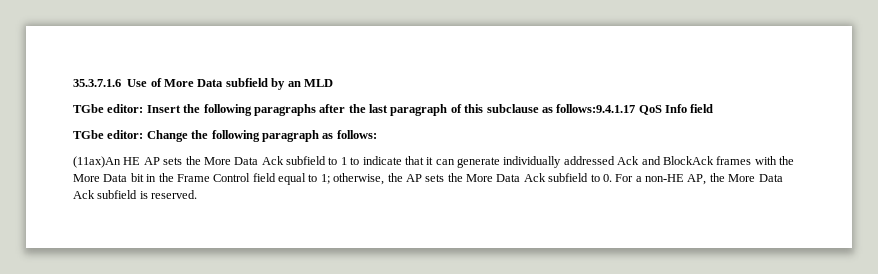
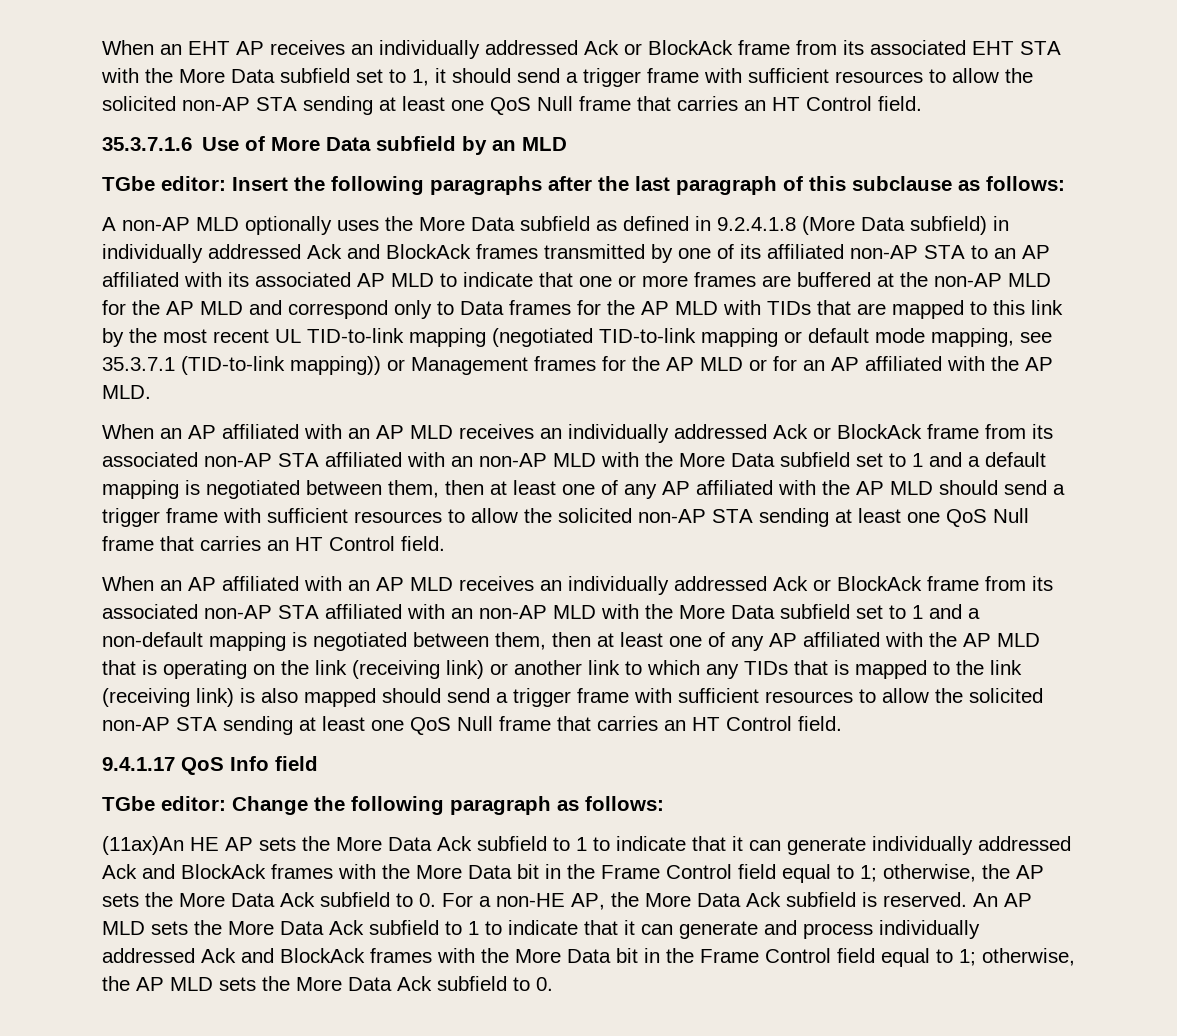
+ When an EHT AP receives an individually addressed Ack or BlockAck frame from its associated EHT STA with the More Data subfield set to 1, it should send a trigger frame with sufficient resources to allow the solicited non-AP STA sending at least one QoS Null frame that carries an HT Control field.
- TGbe editor: Insert the following paragraphs after the last paragraph of this subclause as follows:9.4.1.17 QoS Info field
+ TGbe editor: Insert the following paragraphs after the last paragraph of this subclause as follows:
+ A non-AP MLD optionally uses the More Data subfield as defined in 9.2.4.1.8 (More Data subfield) in individually addressed Ack and BlockAck frames transmitted by one of its affiliated non-AP STA to an AP affiliated with its associated AP MLD to indicate that one or more frames are buffered at the non-AP MLD for the AP MLD and correspond only to Data frames for the AP MLD with TIDs that are mapped to this link by the most recent UL TID-to-link mapping (negotiated TID-to-link mapping or default mode mapping, see 35.3.7.1 (TID-to-link mapping)) or Management frames for the AP MLD or for an AP affiliated with the AP MLD.
+ When an AP affiliated with an AP MLD receives an individually addressed Ack or BlockAck frame from its associated non-AP STA affiliated with an non-AP MLD with the More Data subfield set to 1 and a default mapping is negotiated between them, then at least one of any AP affiliated with the AP MLD should send a trigger frame with sufficient resources to allow the solicited non-AP STA sending at least one QoS Null frame that carries an HT Control field.
+ When an AP affiliated with an AP MLD receives an individually addressed Ack or BlockAck frame from its associated non-AP STA affiliated with an non-AP MLD with the More Data subfield set to 1 and a non-default mapping is negotiated between them, then at least one of any AP affiliated with the AP MLD that is operating on the link (receiving link) or another link to which any TIDs that is mapped to the link (receiving link) is also mapped should send a trigger frame with sufficient resources to allow the solicited non-AP STA sending at least one QoS Null frame that carries an HT Control field.
+ 9.4.1.17 QoS Info field
+ An AP MLD sets the More Data Ack subfield to 1 to indicate that it can generate and process individually addressed Ack and BlockAck frames with the More Data bit in the Frame Control field equal to 1; otherwise, the AP MLD sets the More Data Ack subfield to 0.

